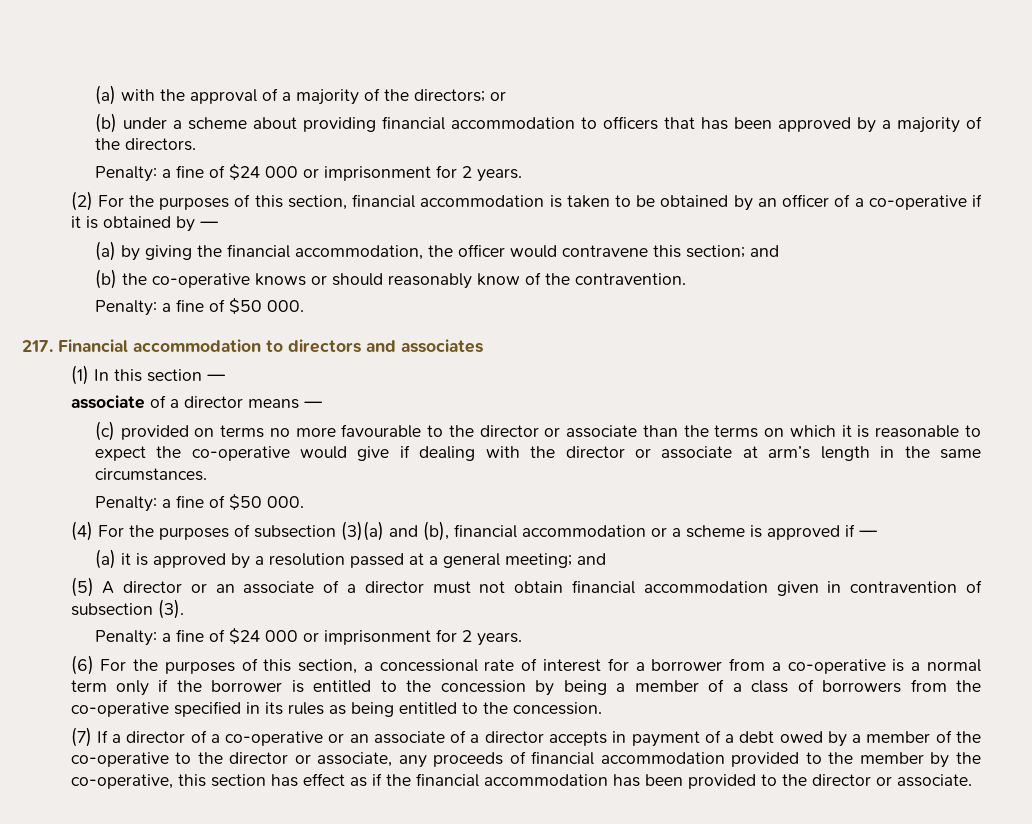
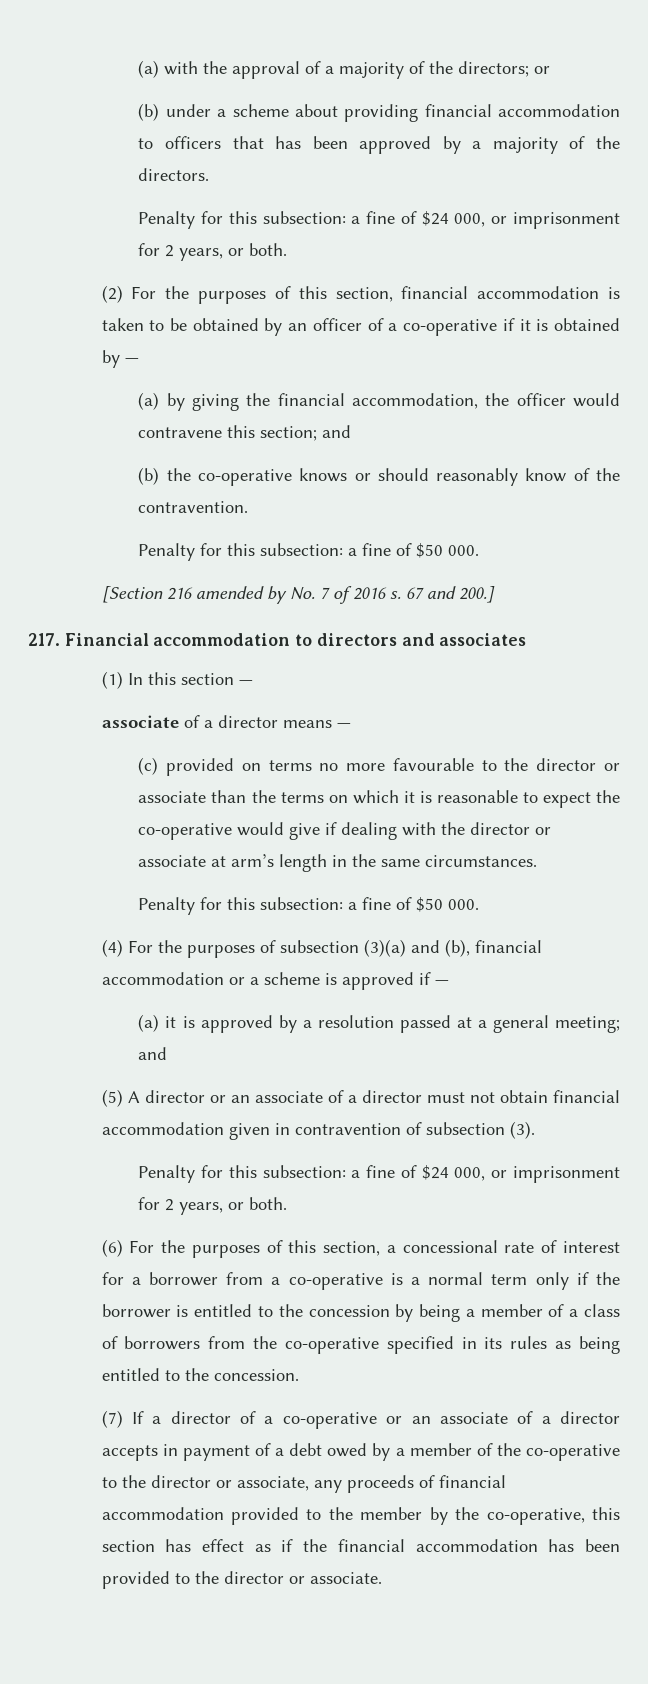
  (b) under a scheme about providing financial accommodation to officers that has been approved by a majority of the directors.
- Penalty: a fine of $24 000 or imprisonment for 2 years.
+ Penalty for this subsection: a fine of $24 000, or imprisonment for 2 years, or both.
  (b) the co-operative knows or should reasonably know of the contravention.
- Penalty: a fine of $50 000.
+ Penalty for this subsection: a fine of $50 000.
+ [Section 216 amended by No. 7 of 2016 s. 67 and 200.]
  (c) provided on terms no more favourable to the director or associate than the terms on which it is reasonable to expect the co-operative would give if dealing with the director or associate at arm’s length in the same circumstances.
- Penalty: a fine of $50 000.
+ Penalty for this subsection: a fine of $50 000.
  (5) A director or an associate of a director must not obtain financial accommodation given in contravention of subsection (3).
- Penalty: a fine of $24 000 or imprisonment for 2 years.
+ Penalty for this subsection: a fine of $24 000, or imprisonment for 2 years, or both.

